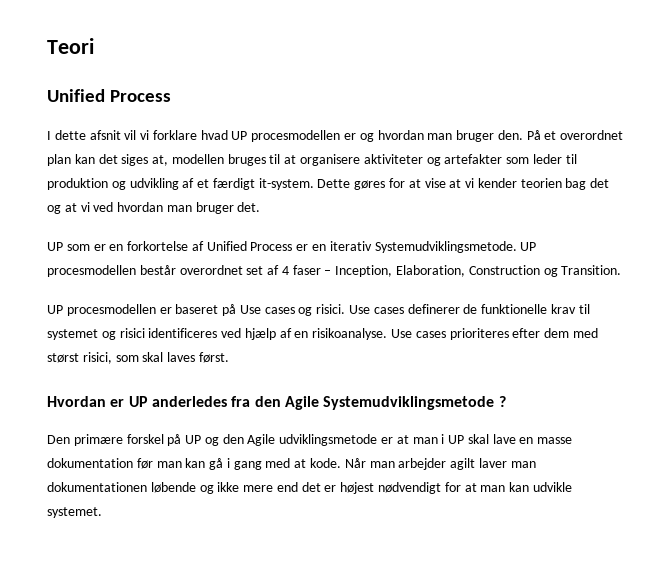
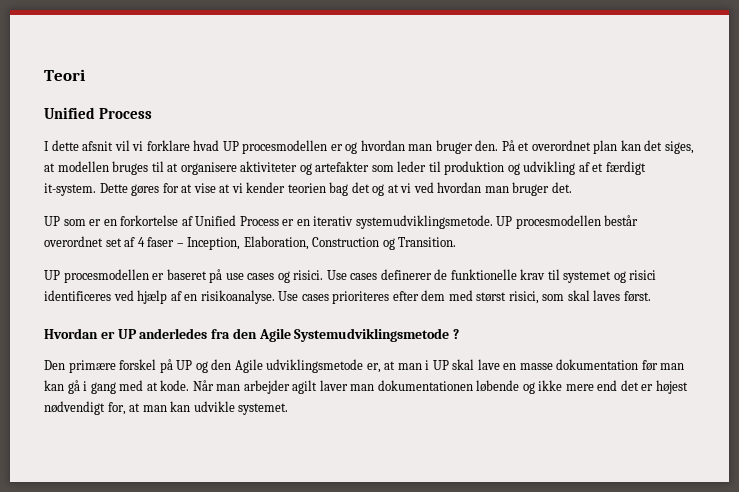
- På et overordnet plan kan det siges at, modellen bruges til at organisere aktiviteter og artefakter som leder til produktion og udvikling af et færdigt it-system.
+ På et overordnet plan kan det siges, at modellen bruges til at organisere aktiviteter og artefakter som leder til produktion og udvikling af et færdigt it-system.
- UP som er en forkortelse af Unified Process er en iterativ Systemudviklingsmetode.
+ UP som er en forkortelse af Unified Process er en iterativ systemudviklingsmetode.
- UP procesmodellen er baseret på Use cases og risici.
+ UP procesmodellen er baseret på use cases og risici.
- Den primære forskel på UP og den Agile udviklingsmetode er at man i UP skal lave en masse dokumentation før man kan gå i gang med at kode.
+ Den primære forskel på UP og den Agile udviklingsmetode er, at man i UP skal lave en masse dokumentation før man kan gå i gang med at kode.
- Når man arbejder agilt laver man dokumentationen løbende og ikke mere end det er højest nødvendigt for at man kan udvikle systemet.
+ Når man arbejder agilt laver man dokumentationen løbende og ikke mere end det er højest nødvendigt for, at man kan udvikle systemet.

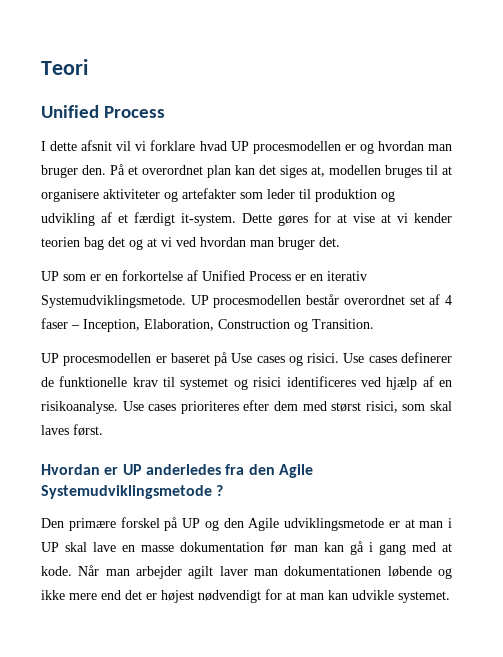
- På et overordnet plan kan det siges, at modellen bruges til at organisere aktiviteter og artefakter som leder til produktion og udvikling af et færdigt it-system.
+ På et overordnet plan kan det siges at, modellen bruges til at organisere aktiviteter og artefakter som leder til produktion og udvikling af et færdigt it-system.
- UP som er en forkortelse af Unified Process er en iterativ systemudviklingsmetode.
+ UP som er en forkortelse af Unified Process er en iterativ Systemudviklingsmetode.
- UP procesmodellen er baseret på use cases og risici.
+ UP procesmodellen er baseret på Use cases og risici.
- Den primære forskel på UP og den Agile udviklingsmetode er, at man i UP skal lave en masse dokumentation før man kan gå i gang med at kode.
+ Den primære forskel på UP og den Agile udviklingsmetode er at man i UP skal lave en masse dokumentation før man kan gå i gang med at kode.
- Når man arbejder agilt laver man dokumentationen løbende og ikke mere end det er højest nødvendigt for, at man kan udvikle systemet.
+ Når man arbejder agilt laver man dokumentationen løbende og ikke mere end det er højest nødvendigt for at man kan udvikle systemet.

